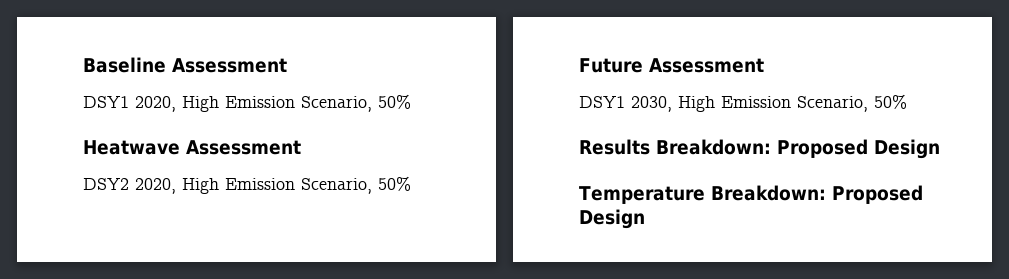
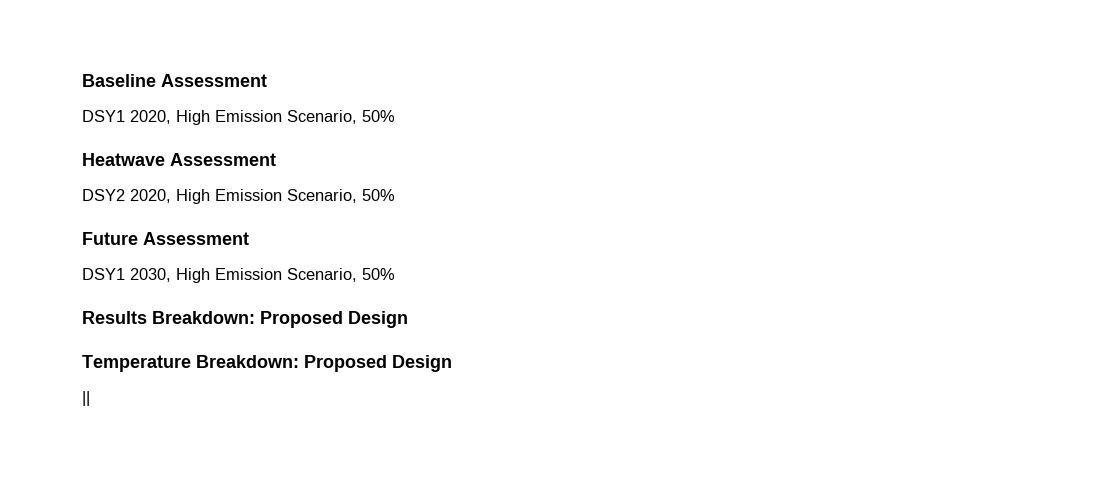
+ ||

